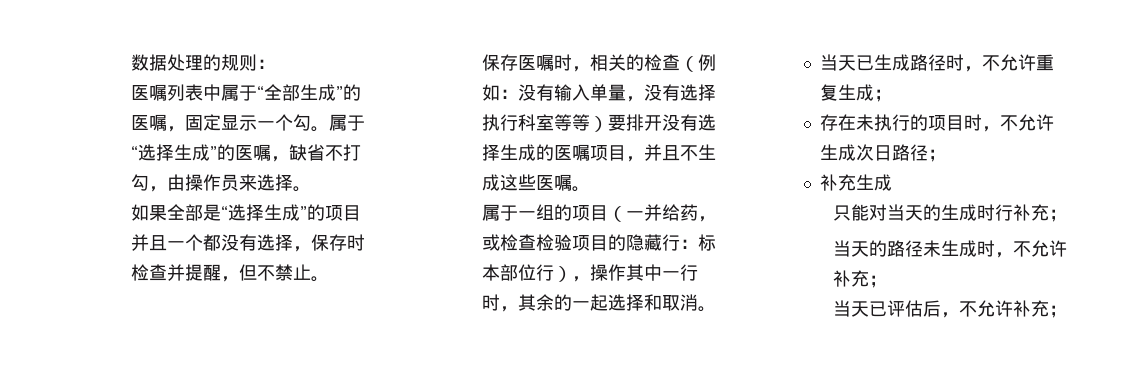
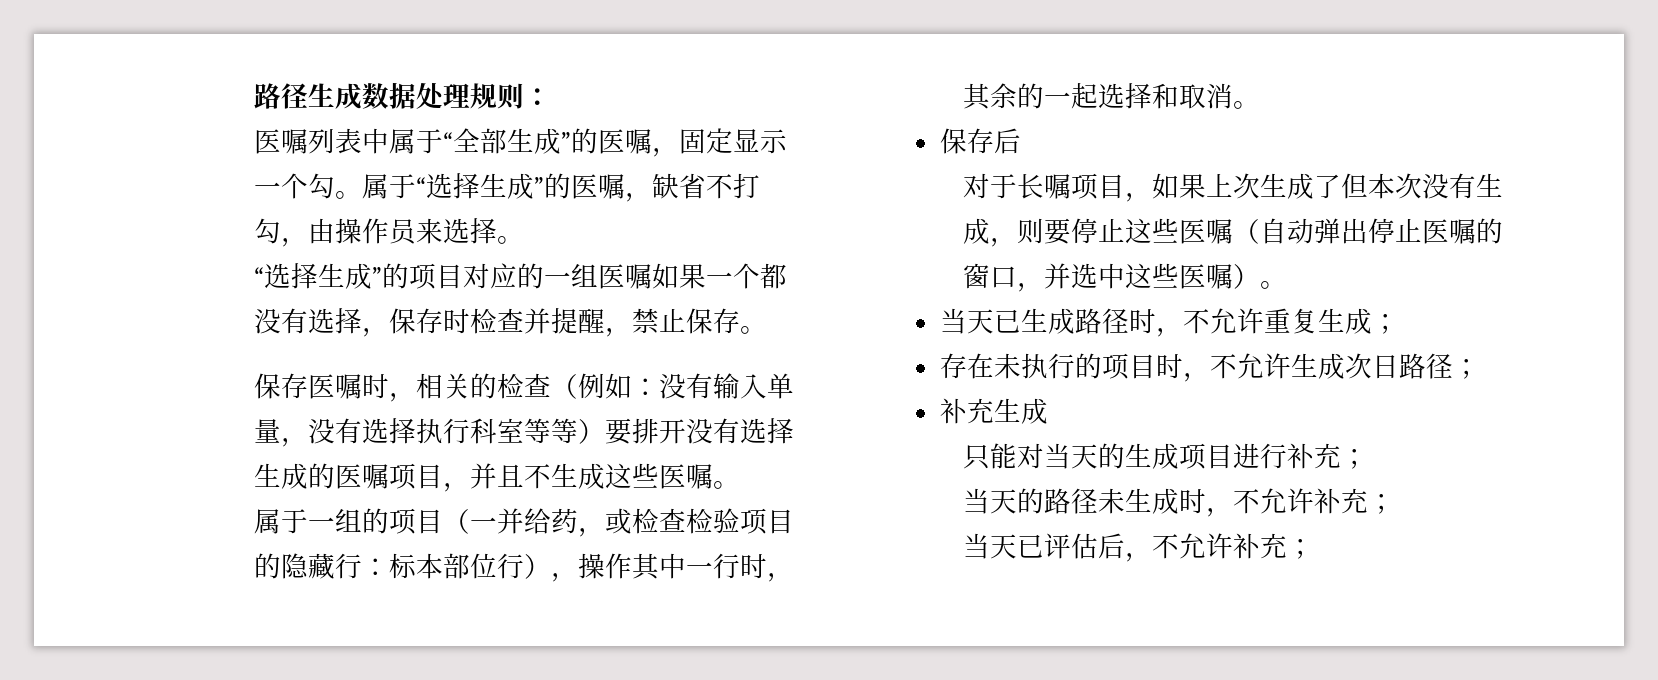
- 数据处理的规则：
+ 路径生成数据处理规则：
- 如果全部是“选择生成”的项目并且一个都没有选择，保存时检查并提醒，但不禁止。
+ “选择生成”的项目对应的一组医嘱如果一个都没有选择，保存时检查并提醒，禁止保存。
+ 保存后
+ 对于长嘱项目，如果上次生成了但本次没有生成，则要停止这些医嘱（自动弹出停止医嘱的窗口，并选中这些医嘱）。
- 只能对当天的生成时行补充；
+ 只能对当天的生成项目进行补充；

